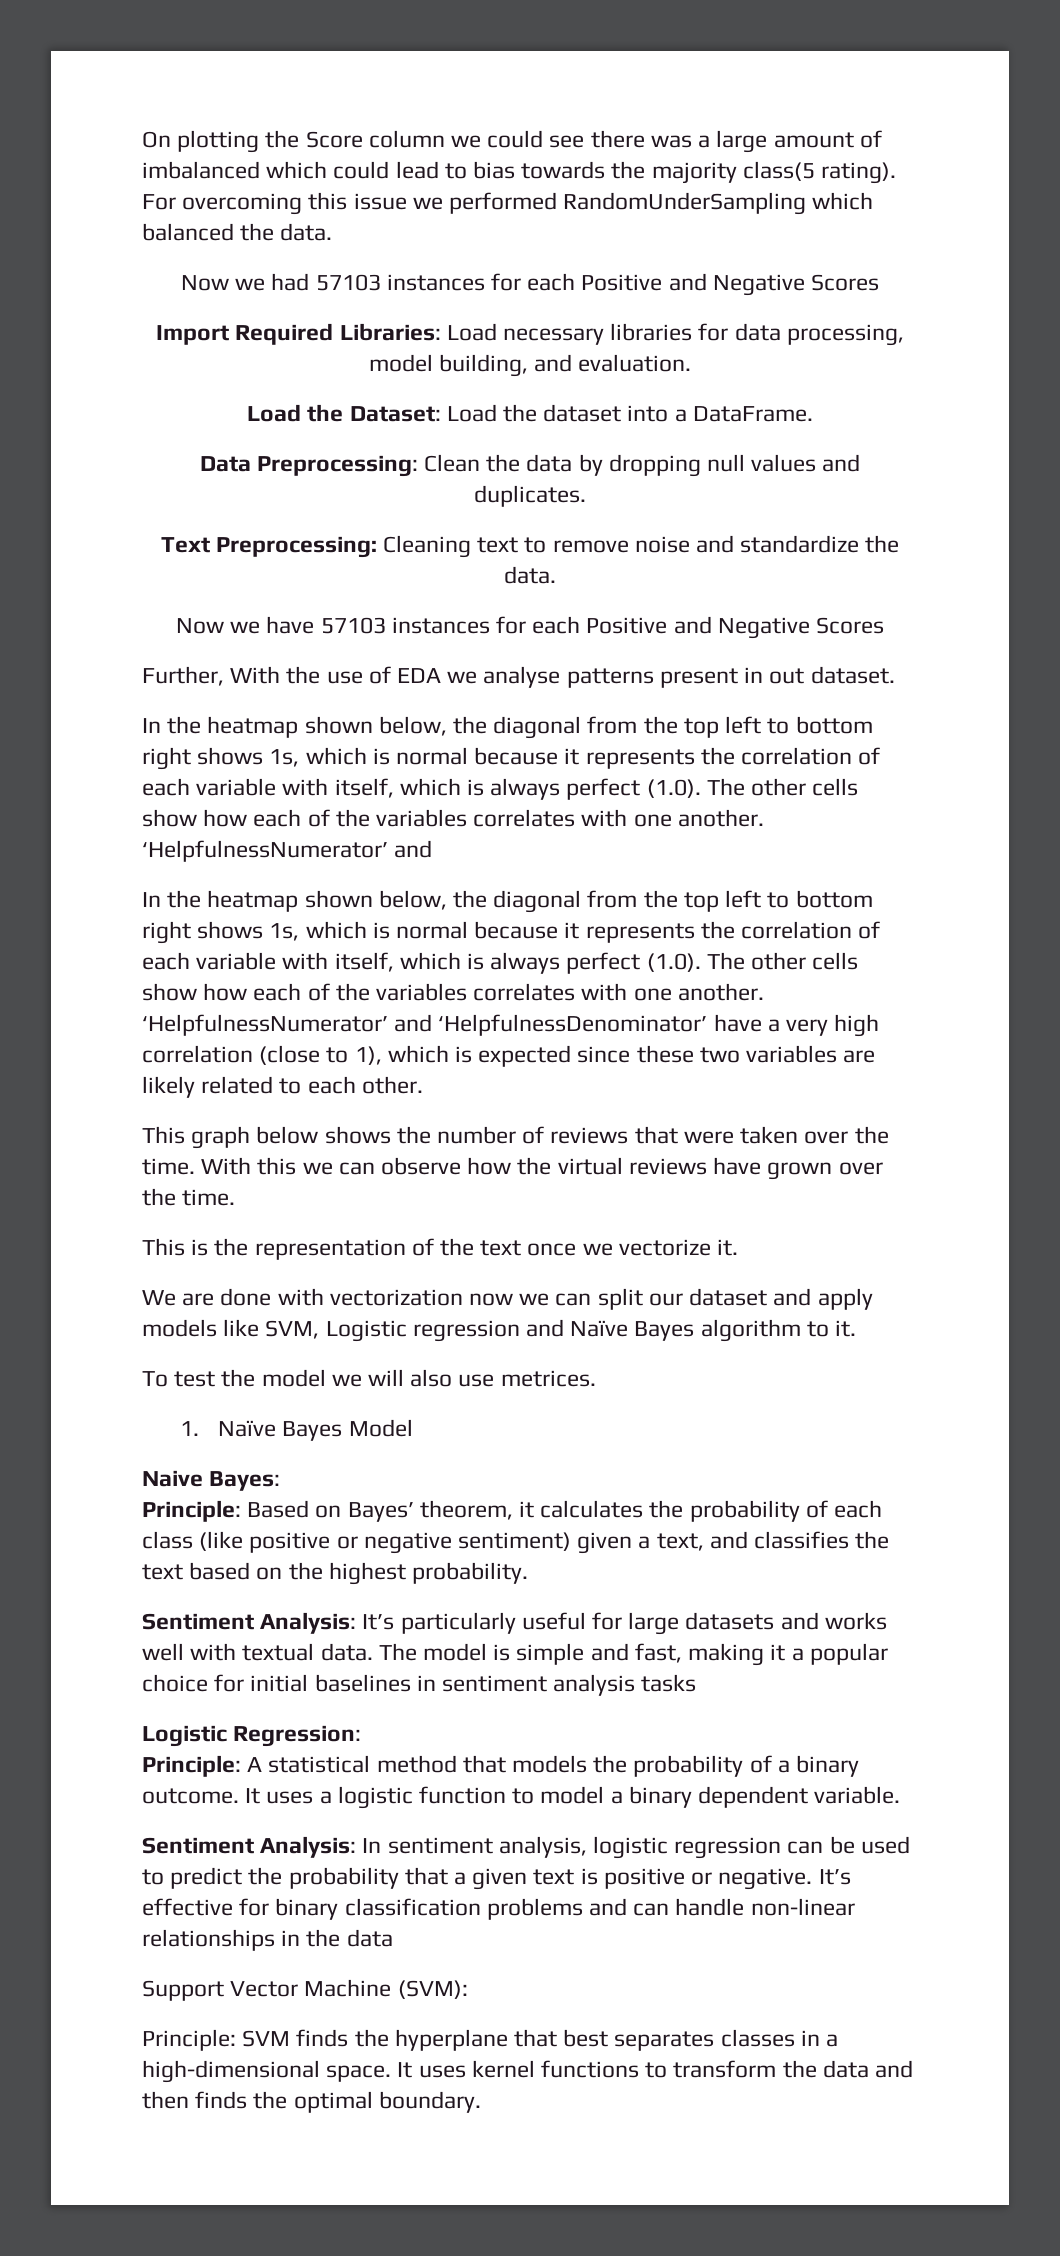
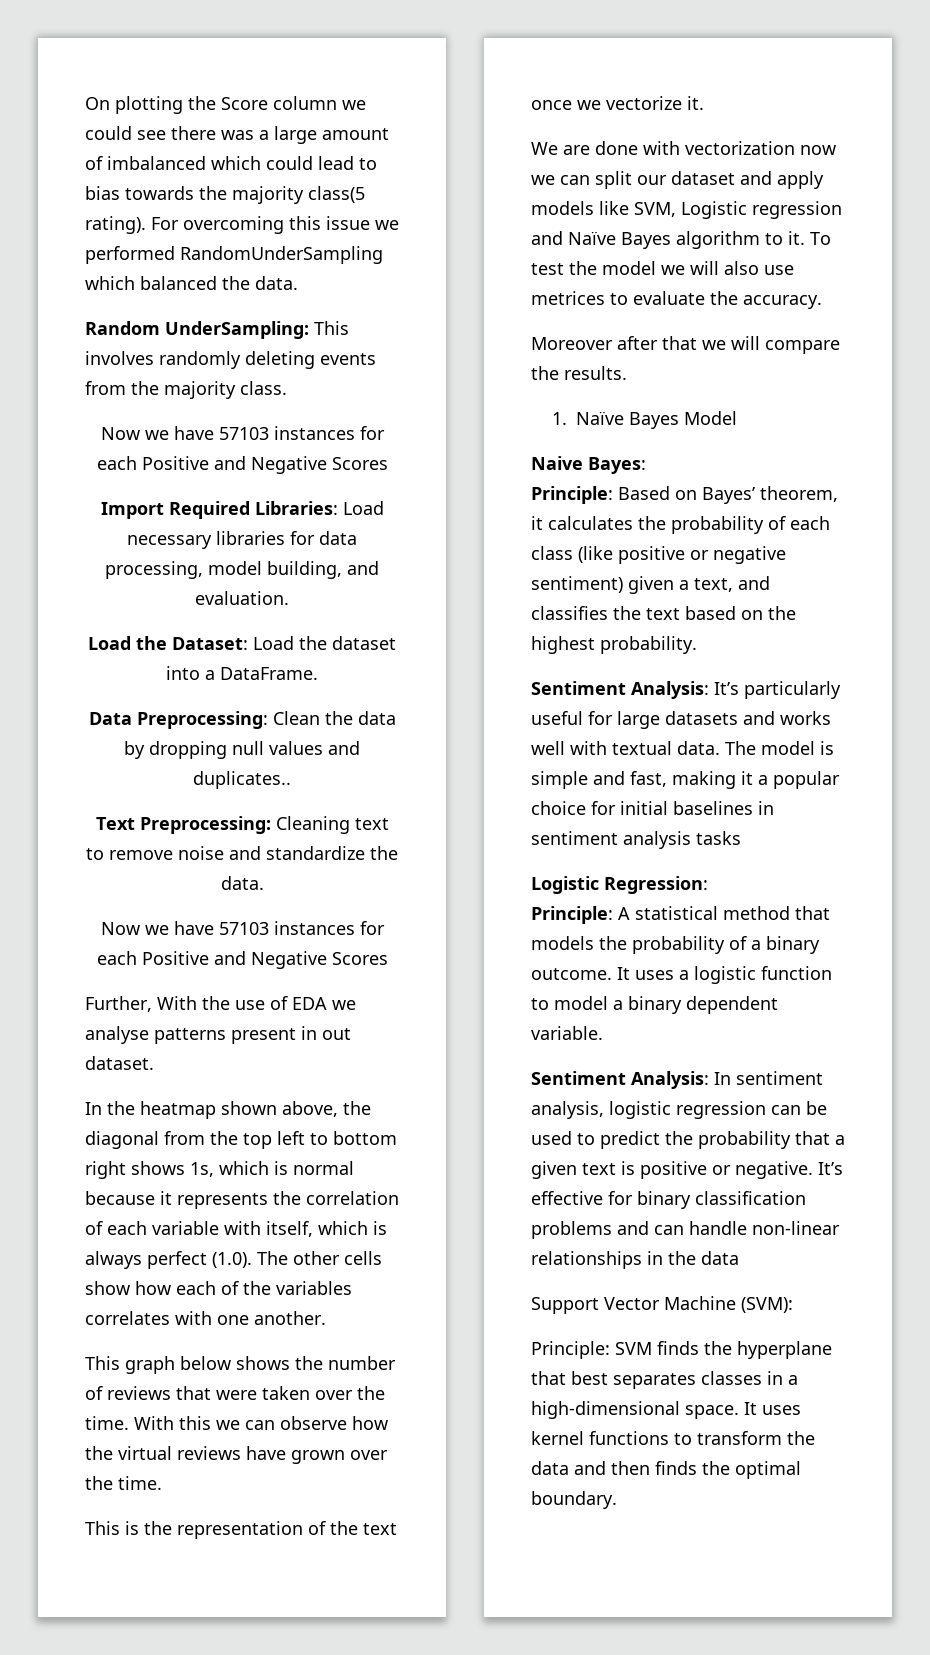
- Now we had 57103 instances for each Positive and Negative Scores
+ Random UnderSampling: This involves randomly deleting events from the majority class.
+ Now we have 57103 instances for each Positive and Negative Scores
- Data Preprocessing: Clean the data by dropping null values and duplicates.
+ Data Preprocessing: Clean the data by dropping null values and duplicates..
  Further, With the use of EDA we analyse patterns present in out dataset.
- In the heatmap shown below, the diagonal from the top left to bottom right shows 1s, which is normal because it represents the correlation of each variable with itself, which is always perfect (1.0). The other cells show how each of the variables correlates with one another. ‘HelpfulnessNumerator’ and
- In the heatmap shown below, the diagonal from the top left to bottom right shows 1s, which is normal because it represents the correlation of each variable with itself, which is always perfect (1.0). The other cells show how each of the variables correlates with one another. ‘HelpfulnessNumerator’ and ‘HelpfulnessDenominator’ have a very high correlation (close to 1), which is expected since these two variables are likely related to each other.
+ In the heatmap shown above, the diagonal from the top left to bottom right shows 1s, which is normal because it represents the correlation of each variable with itself, which is always perfect (1.0). The other cells show how each of the variables correlates with one another.
- We are done with vectorization now we can split our dataset and apply models like SVM, Logistic regression and Naïve Bayes algorithm to it.
- To test the model we will also use metrices.
+ We are done with vectorization now we can split our dataset and apply models like SVM, Logistic regression and Naïve Bayes algorithm to it. To test the model we will also use metrices to evaluate the accuracy.
+ Moreover after that we will compare the results.

